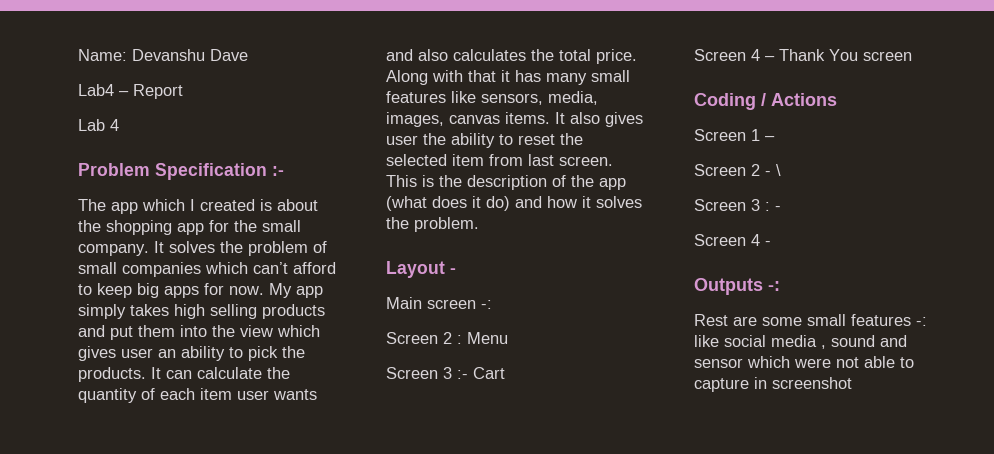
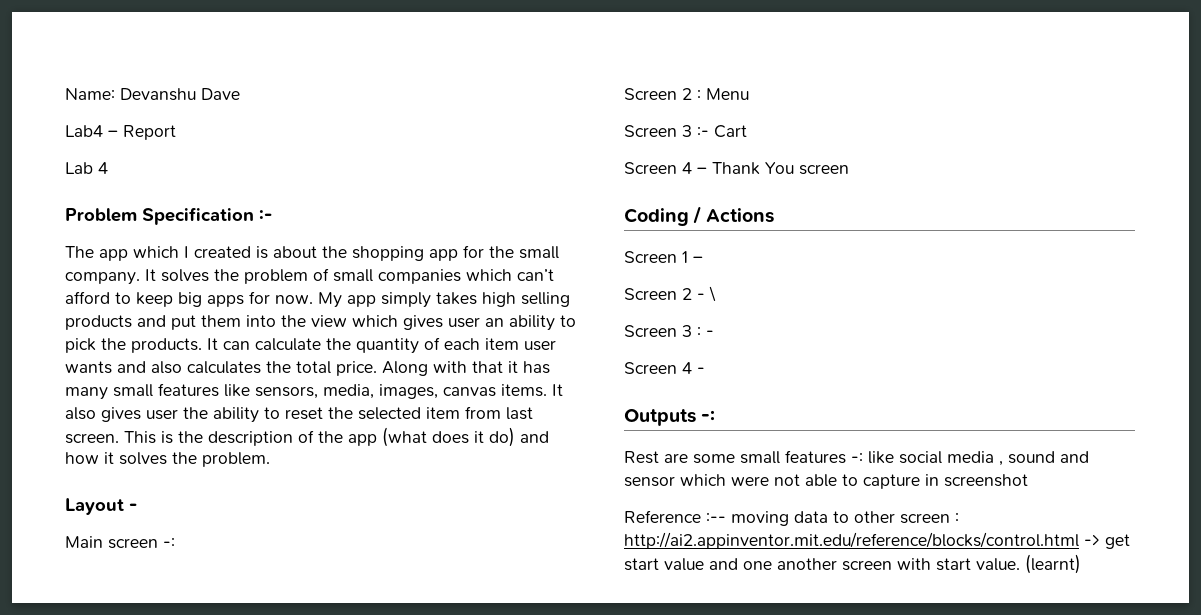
+ Reference :-- moving data to other screen : http://ai2.appinventor.mit.edu/reference/blocks/control.html -> get start value and one another screen with start value. (learnt)

